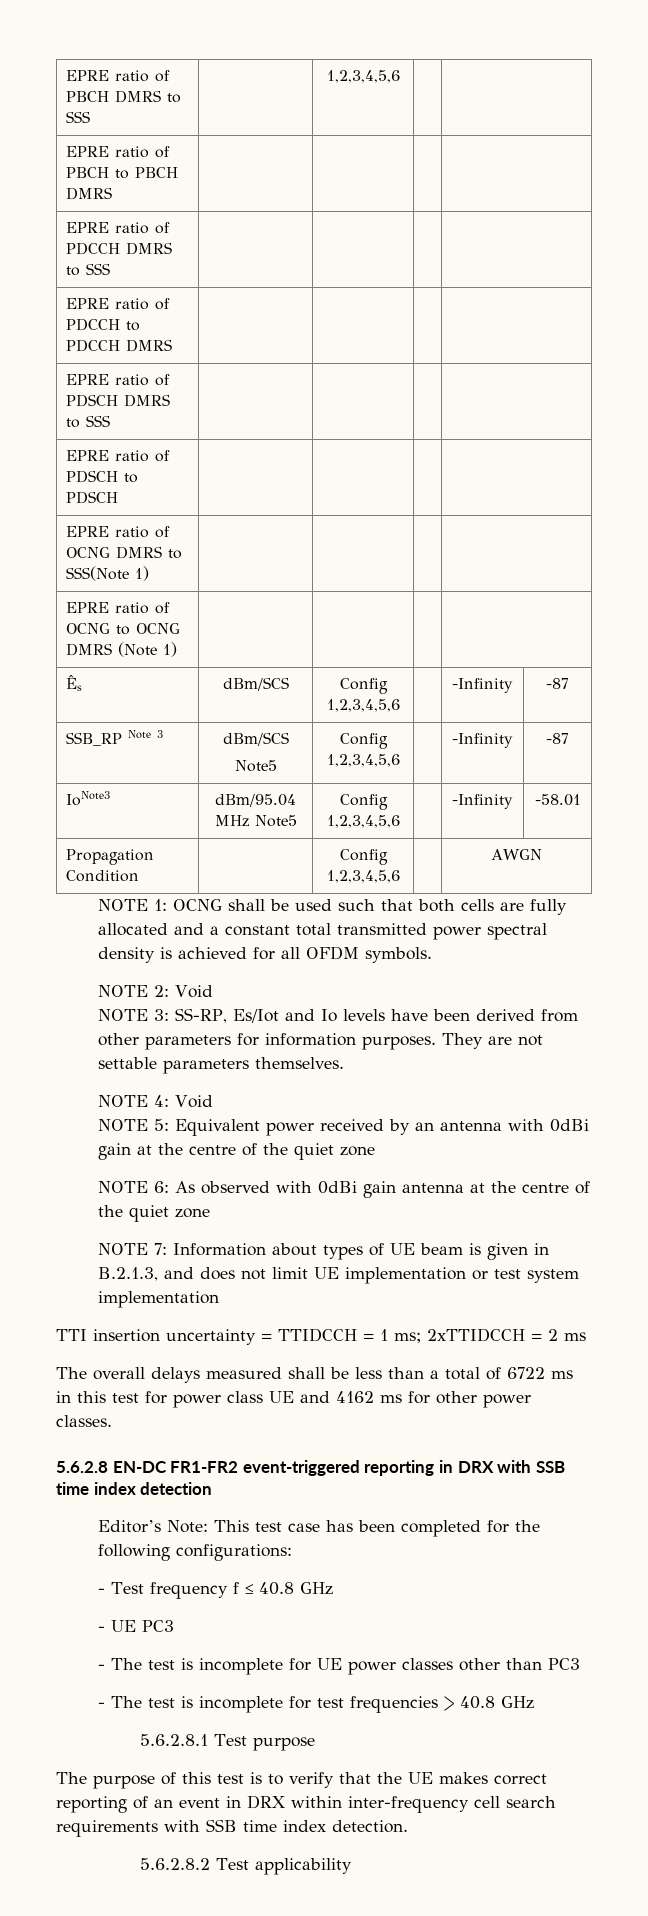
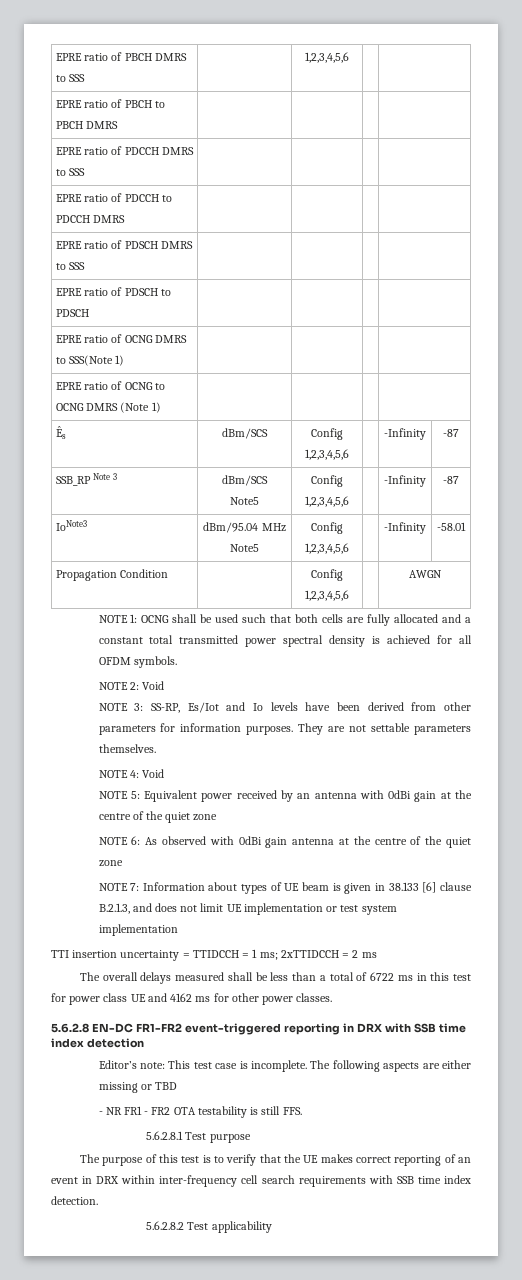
- NOTE 7: Information about types of UE beam is given in B.2.1.3, and does not limit UE implementation or test system implementation
+ NOTE 7: Information about types of UE beam is given in 38.133 [6] clause B.2.1.3, and does not limit UE implementation or test system implementation
- Editor’s Note: This test case has been completed for the following configurations:
- - Test frequency f ≤ 40.8 GHz
- - UE PC3
- - The test is incomplete for UE power classes other than PC3
- - The test is incomplete for test frequencies > 40.8 GHz
+ Editor’s note: This test case is incomplete. The following aspects are either missing or TBD
+ - NR FR1 - FR2 OTA testability is still FFS.

